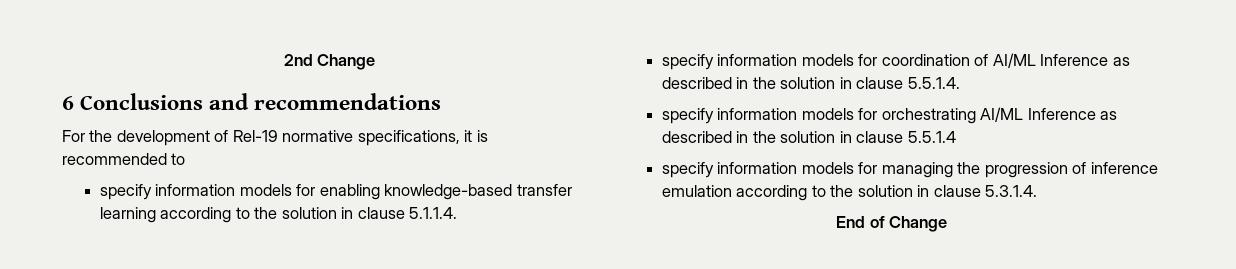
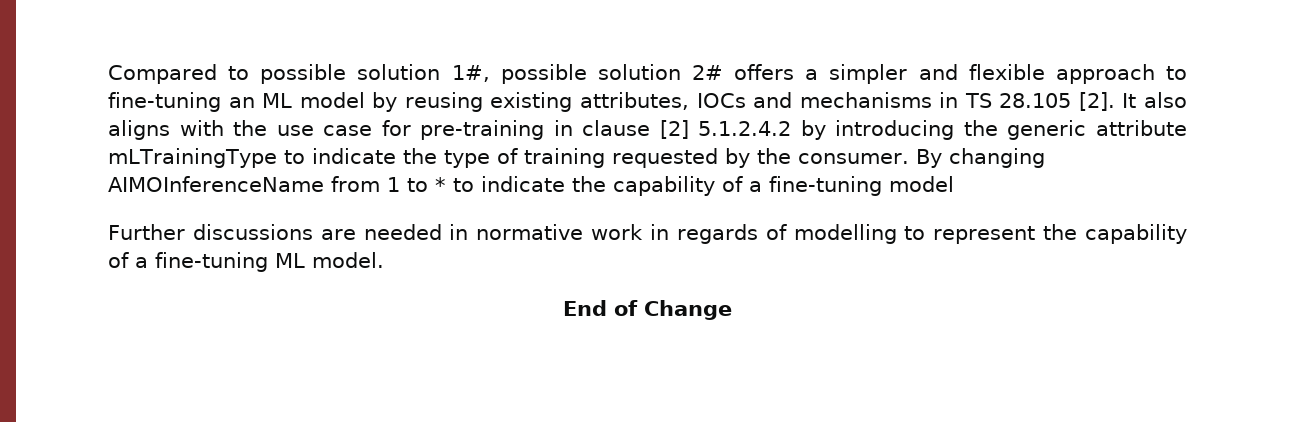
- 2nd Change
- 6 Conclusions and recommendations
- For the development of Rel-19 normative specifications, it is recommended to
- specify information models for enabling knowledge-based transfer learning according to the solution in clause 5.1.1.4.
- specify information models for coordination of AI/ML Inference as described in the solution in clause 5.5.1.4.
- specify information models for orchestrating AI/ML Inference as described in the solution in clause 5.5.1.4
- specify information models for managing the progression of inference emulation according to the solution in clause 5.3.1.4.
+ Compared to possible solution 1#, possible solution 2# offers a simpler and flexible approach to fine-tuning an ML model by reusing existing attributes, IOCs and mechanisms in TS 28.105 [2]. It also aligns with the use case for pre-training in clause [2] 5.1.2.4.2 by introducing the generic attribute mLTrainingType to indicate the type of training requested by the consumer. By changing AIMOInferenceName from 1 to * to indicate the capability of a fine-tuning model
+ Further discussions are needed in normative work in regards of modelling to represent the capability of a fine-tuning ML model.

